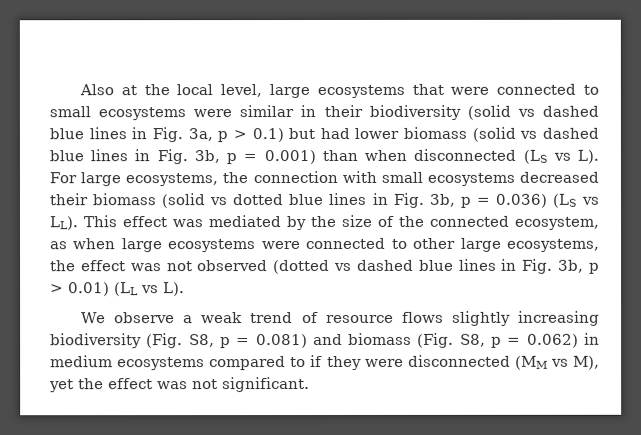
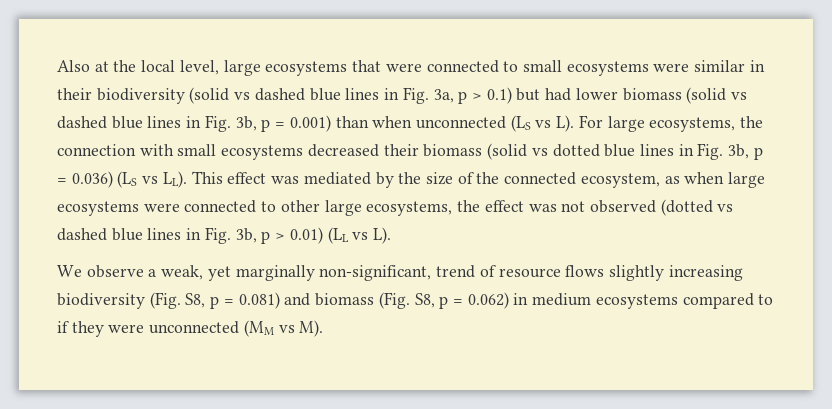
- Also at the local level, large ecosystems that were connected to small ecosystems were similar in their biodiversity (solid vs dashed blue lines in Fig. 3a, p > 0.1) but had lower biomass (solid vs dashed blue lines in Fig. 3b, p = 0.001) than when disconnected (LS vs L). For large ecosystems, the connection with small ecosystems decreased their biomass (solid vs dotted blue lines in Fig. 3b, p = 0.036) (LS vs LL). This effect was mediated by the size of the connected ecosystem, as when large ecosystems were connected to other large ecosystems, the effect was not observed (dotted vs dashed blue lines in Fig. 3b, p > 0.01) (LL vs L).
+ Also at the local level, large ecosystems that were connected to small ecosystems were similar in their biodiversity (solid vs dashed blue lines in Fig. 3a, p > 0.1) but had lower biomass (solid vs dashed blue lines in Fig. 3b, p = 0.001) than when unconnected (LS vs L). For large ecosystems, the connection with small ecosystems decreased their biomass (solid vs dotted blue lines in Fig. 3b, p = 0.036) (LS vs LL). This effect was mediated by the size of the connected ecosystem, as when large ecosystems were connected to other large ecosystems, the effect was not observed (dotted vs dashed blue lines in Fig. 3b, p > 0.01) (LL vs L).
- We observe a weak trend of resource flows slightly increasing biodiversity (Fig. S8, p = 0.081) and biomass (Fig. S8, p = 0.062) in medium ecosystems compared to if they were disconnected (MM vs M), yet the effect was not significant.
+ We observe a weak, yet marginally non-significant, trend of resource flows slightly increasing biodiversity (Fig. S8, p = 0.081) and biomass (Fig. S8, p = 0.062) in medium ecosystems compared to if they were unconnected (MM vs M).

